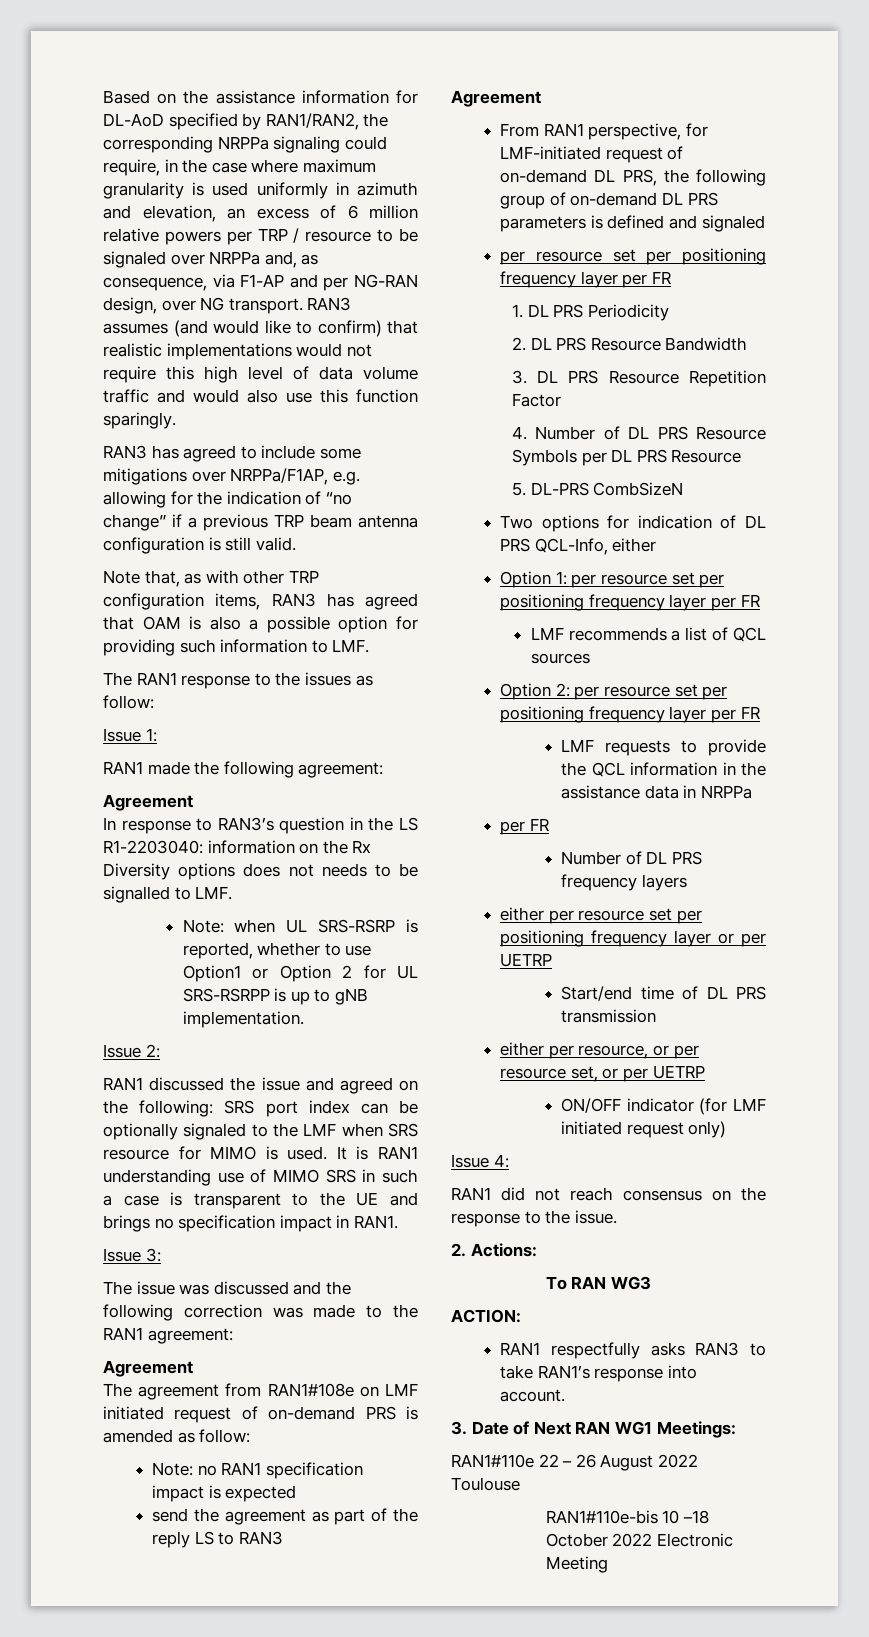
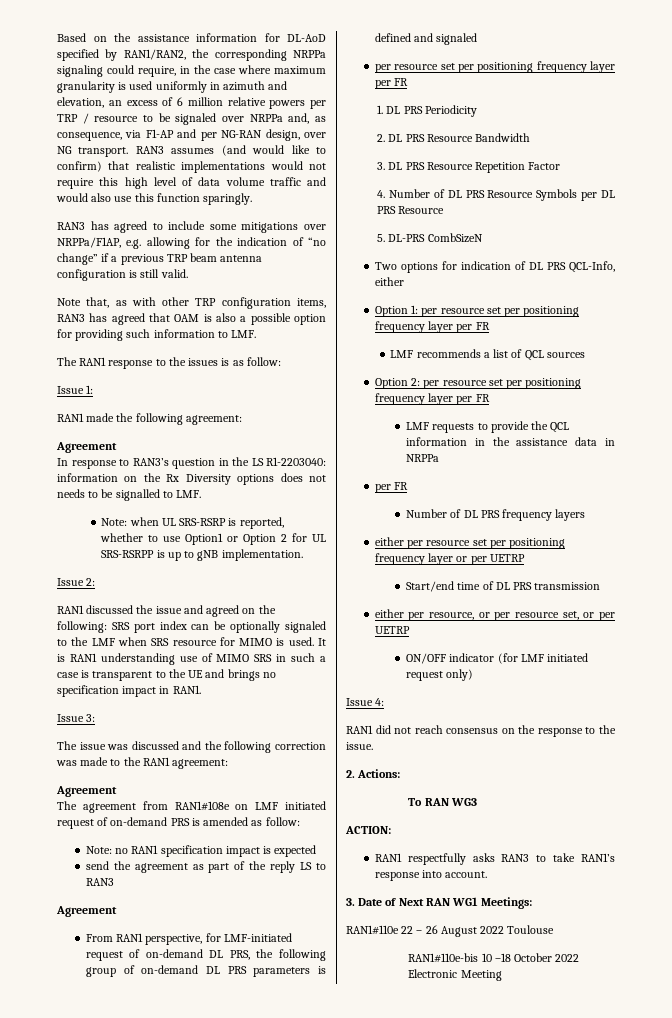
- The RAN1 response to the issues as follow:
+ The RAN1 response to the issues is as follow:

